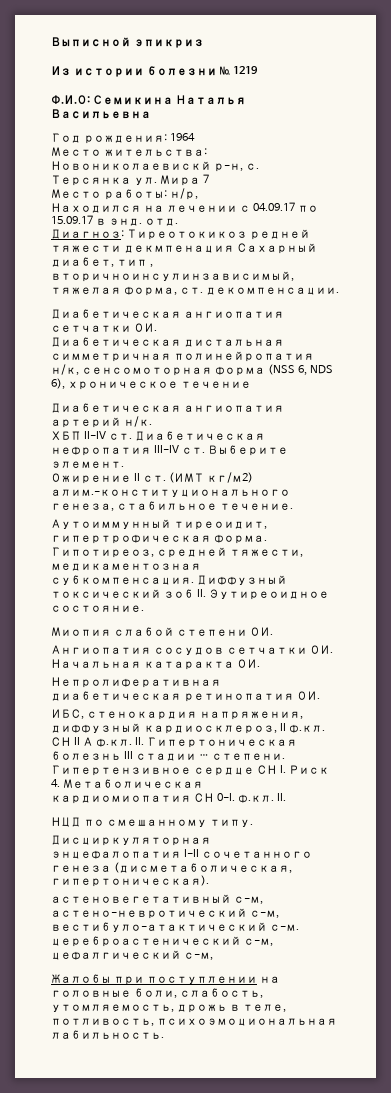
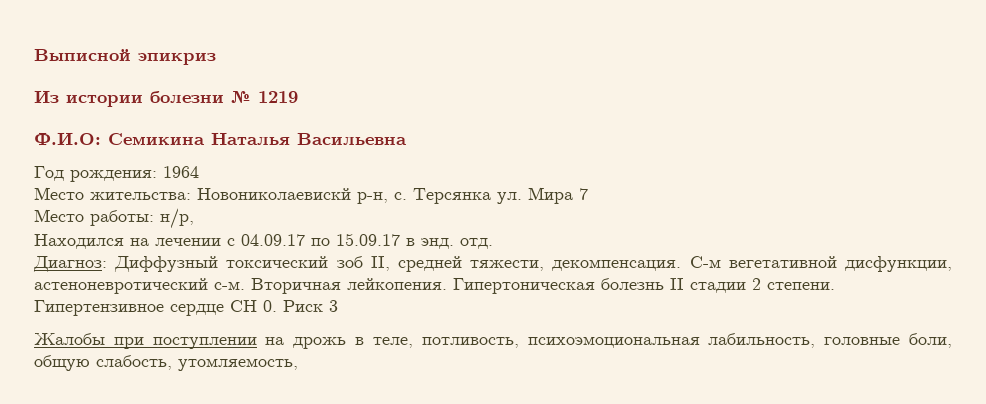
- Диагноз: Тиреотокикоз редней тяжести декмпенация Сахарный диабет, тип , вторичноинсулинзависимый, тяжелая форма, ст. декомпенсации.
- Диабетическая ангиопатия сетчатки ОИ.
- Диабетическая дистальная симметричная полинейропатия н/к, сенсомоторная форма (NSS 6, NDS 6), хроническое течение
- Диабетическая ангиопатия артерий н/к.
- ХБП II-IV ст. Диабетическая нефропатия III-IV ст. Выберите элемент.
- Ожирение II ст. (ИМТ кг/м2) алим.-конституционального генеза, стабильное течение.
- Аутоиммунный тиреоидит, гипертрофическая форма. Гипотиреоз, средней тяжести, медикаментозная субкомпенсация. Диффузный токсический зоб II. Эутиреоидное состояние.
- Миопия слабой степени ОИ.
- Ангиопатия сосудов сетчатки ОИ. Начальная катаракта ОИ.
- Непролиферативная диабетическая ретинопатия ОИ.
- ИБС, стенокардия напряжения, диффузный кардиосклероз, II ф.кл. СН II А ф.кл. II. Гипертоническая болезнь III стадии … степени. Гипертензивное сердце СН I. Риск 4. Метаболическая кардиомиопатия СН 0-I. ф.кл. II.
- НЦД по смешанному типу.
- Дисциркуляторная энцефалопатия I-II сочетанного генеза (дисметаболическая, гипертоническая).
- астеновегетативный с-м, астено-невротический с-м, вестибуло-атактический с-м. цереброастенический с-м, цефалгический с-м,
+ Диагноз: Диффузный токсический зоб II, средней тяжести, декомпенсация. С-м вегетативной дисфункции, астеноневротический с-м. Вторичная лейкопения. Гипертоническая болезнь II стадии 2 степени. Гипертензивное сердце СН 0. Риск 3
- Жалобы при поступлении на головные боли, слабость, утомляемость, дрожь в теле, потливость, психоэмоциональная лабильность.
+ Жалобы при поступлении на дрожь в теле, потливость, психоэмоциональная лабильность, головные боли, общую слабость, утомляемость,

